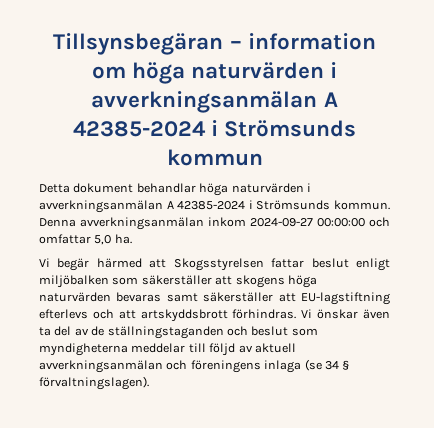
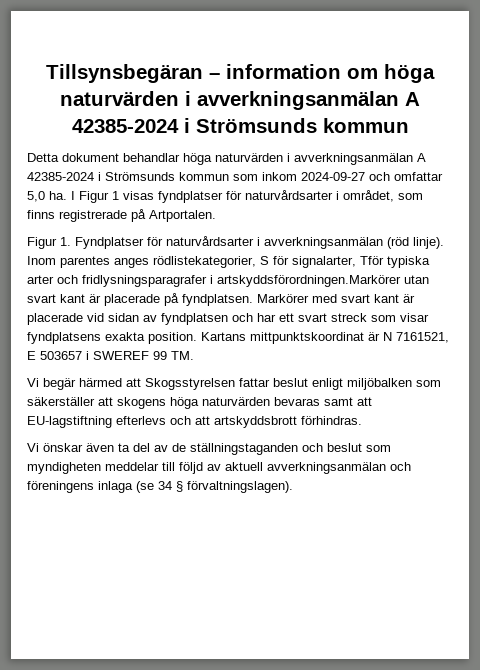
- Detta dokument behandlar höga naturvärden i avverkningsanmälan A 42385-2024 i Strömsunds kommun. Denna avverkningsanmälan inkom 2024-09-27 00:00:00 och omfattar 5,0 ha.
+ Detta dokument behandlar höga naturvärden i avverkningsanmälan A 42385-2024 i Strömsunds kommun som inkom 2024-09-27 och omfattar 5,0 ha. I Figur 1 visas fyndplatser för naturvårdsarter i området, som finns registrerade på Artportalen.
+ Figur 1. Fyndplatser för naturvårdsarter i avverkningsanmälan (röd linje). Inom parentes anges rödlistekategorier, S för signalarter, Tför typiska arter och fridlysningsparagrafer i artskyddsförordningen.Markörer utan svart kant är placerade på fyndplatsen. Markörer med svart kant är placerade vid sidan av fyndplatsen och har ett svart streck som visar fyndplatsens exakta position. Kartans mittpunktskoordinat är N 7161521, E 503657 i SWEREF 99 TM.
- Vi begär härmed att Skogsstyrelsen fattar beslut enligt miljöbalken som säkerställer att skogens höga naturvärden bevaras samt säkerställer att EU-lagstiftning efterlevs och att artskyddsbrott förhindras. Vi önskar även ta del av de ställningstaganden och beslut som myndigheterna meddelar till följd av aktuell avverkningsanmälan och föreningens inlaga (se 34 § förvaltningslagen).
+ Vi begär härmed att Skogsstyrelsen fattar beslut enligt miljöbalken som säkerställer att skogens höga naturvärden bevaras samt att EU-lagstiftning efterlevs och att artskyddsbrott förhindras.
+ Vi önskar även ta del av de ställningstaganden och beslut som myndigheten meddelar till följd av aktuell avverkningsanmälan och föreningens inlaga (se 34 § förvaltningslagen).

